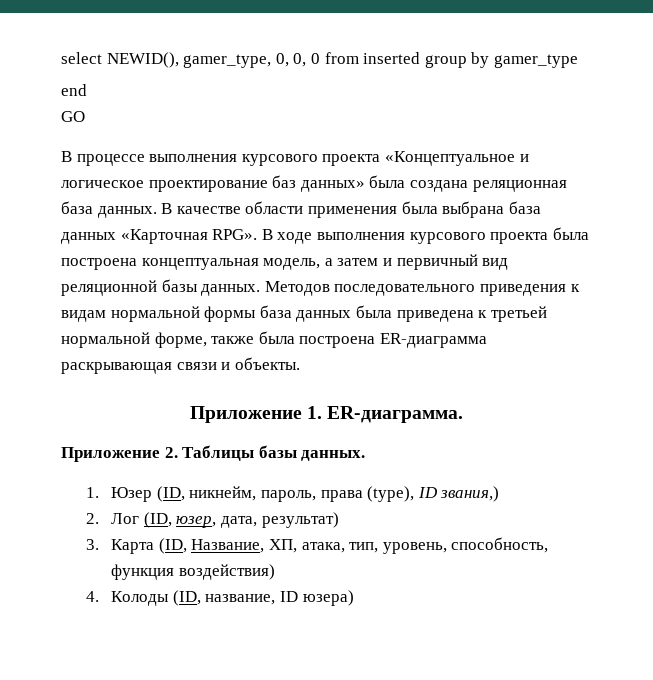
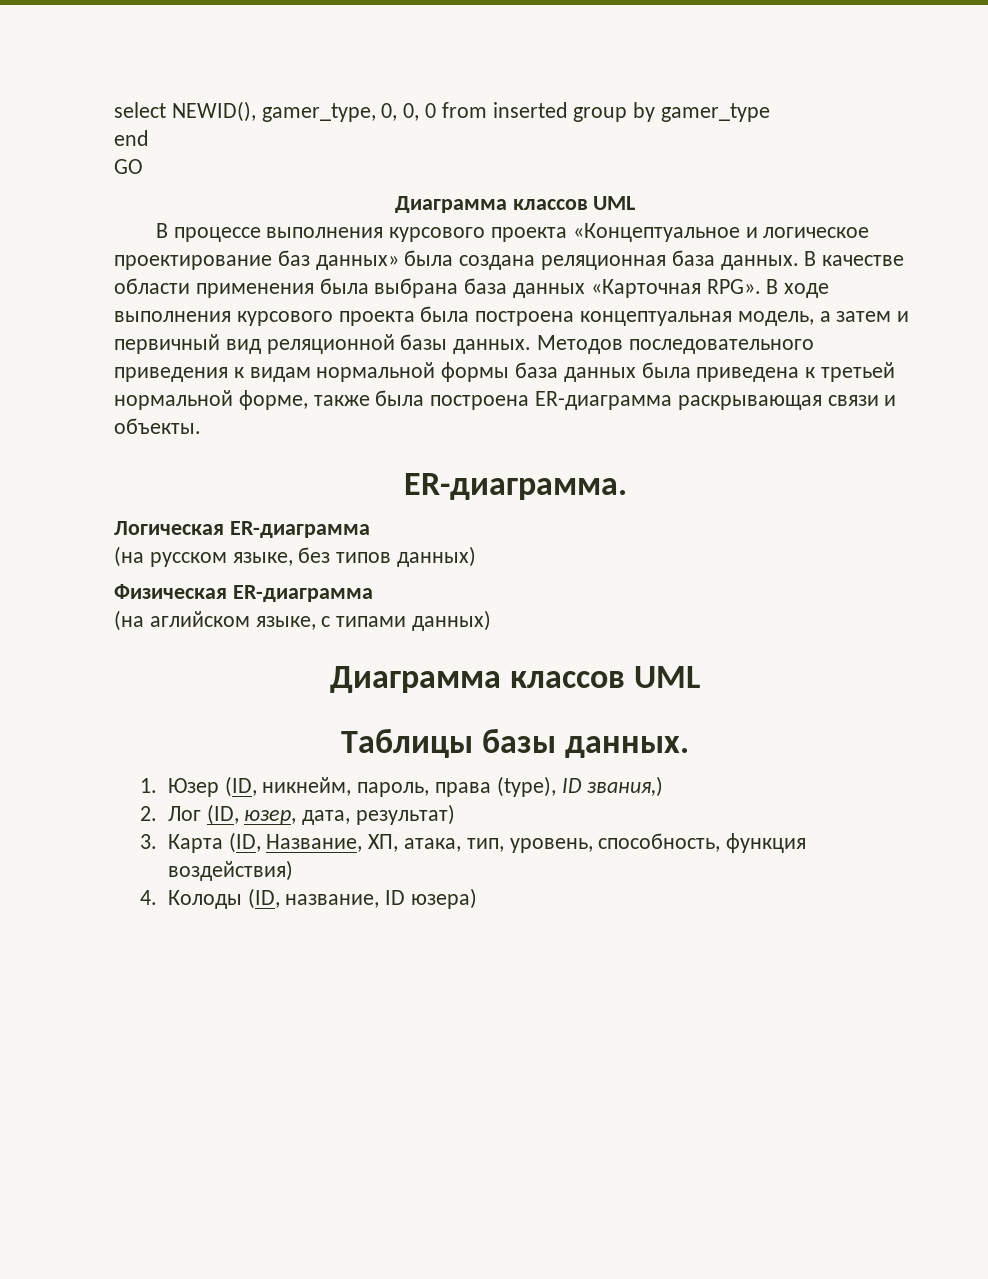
  GO
+ Диаграмма классов UML
- Приложение 1. ER-диаграмма.
+ ER-диаграмма.
- Приложение 2. Таблицы базы данных.
+ Логическая ER-диаграмма
+ (на русском языке, без типов данных)
+ Физическая ER-диаграмма
+ (на аглийском языке, с типами данных)
+ Диаграмма классов UML
+ Таблицы базы данных.

